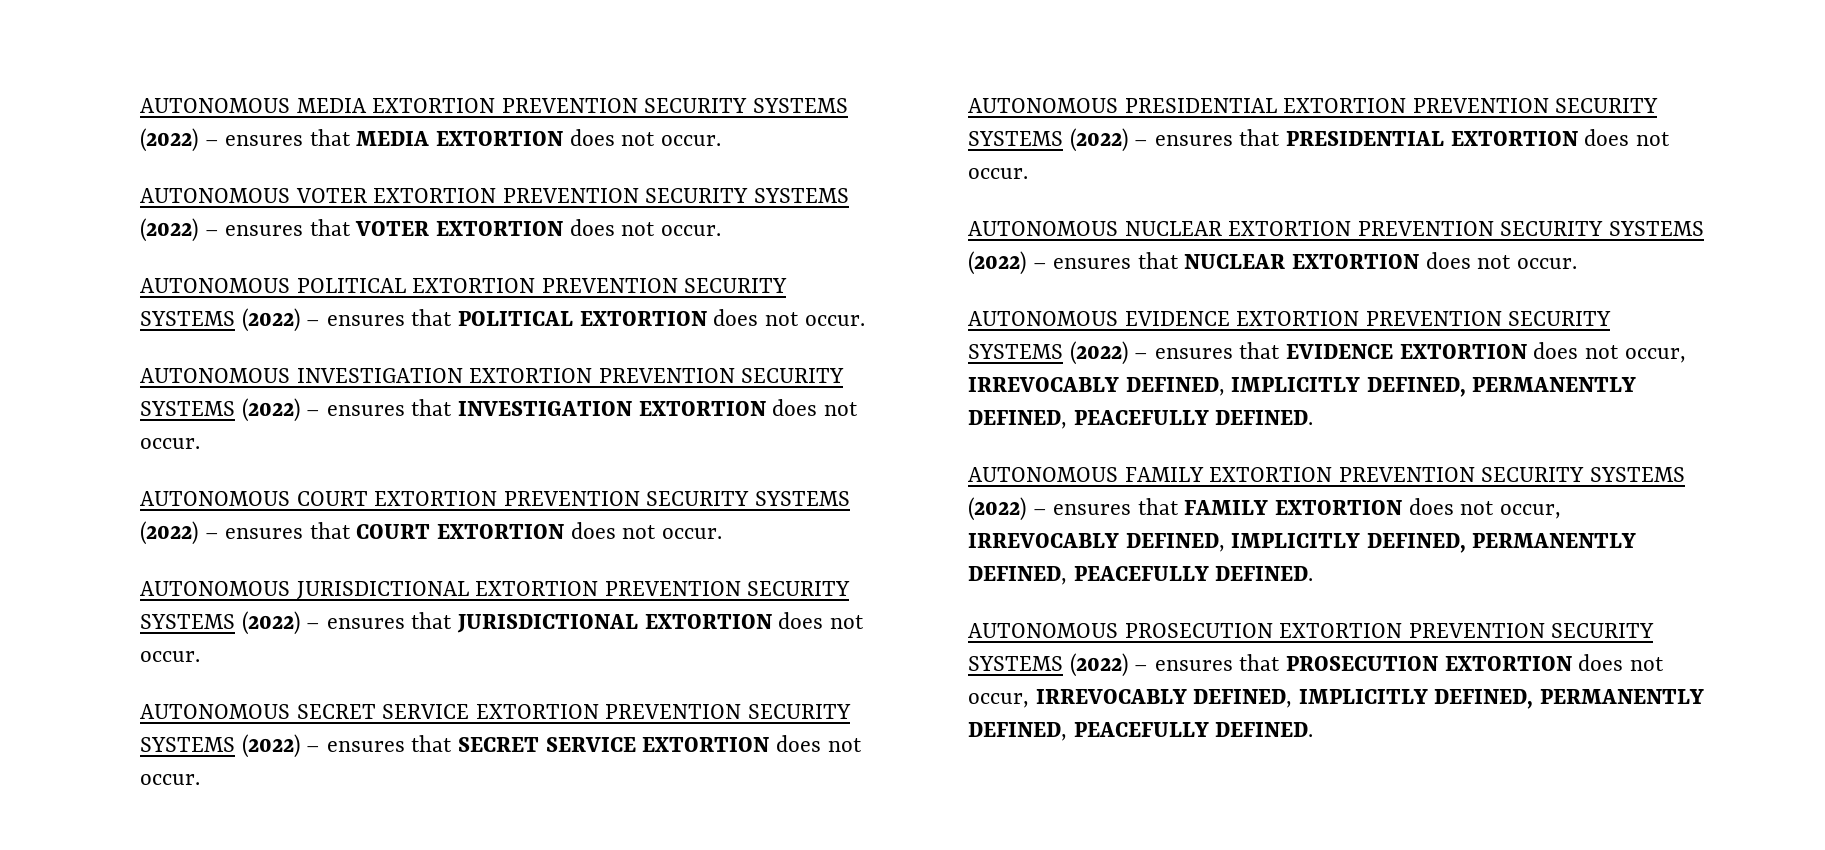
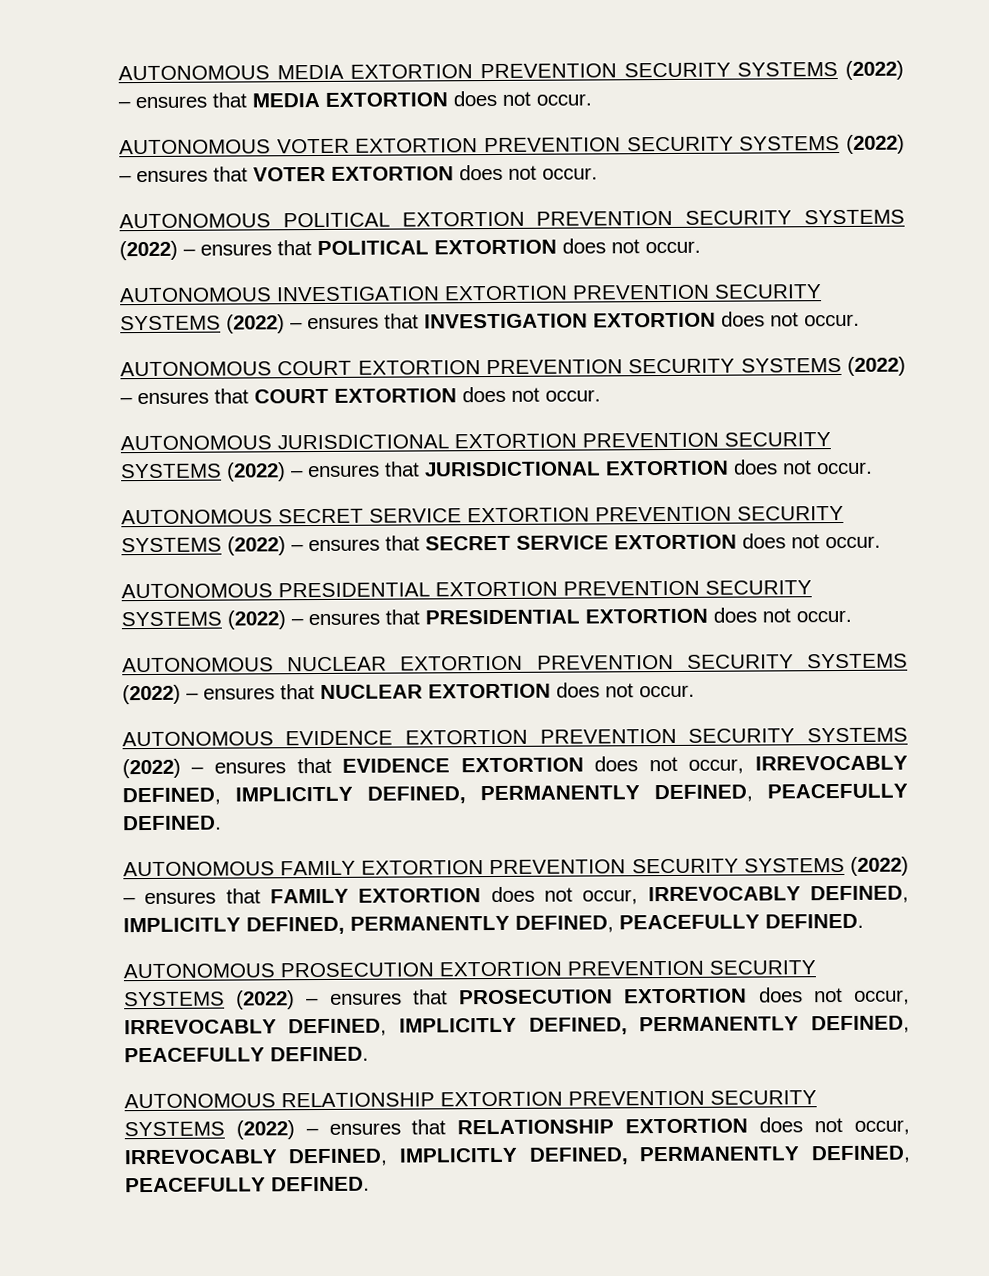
+ AUTONOMOUS RELATIONSHIP EXTORTION PREVENTION SECURITY SYSTEMS (2022) – ensures that RELATIONSHIP EXTORTION does not occur, IRREVOCABLY DEFINED, IMPLICITLY DEFINED, PERMANENTLY DEFINED, PEACEFULLY DEFINED.

